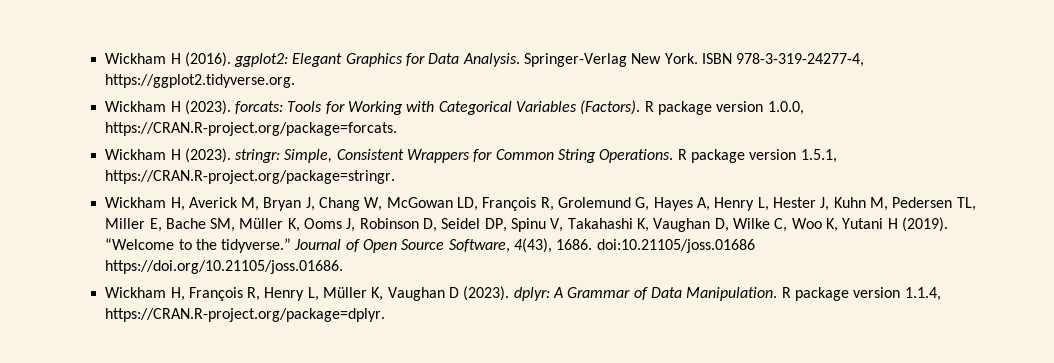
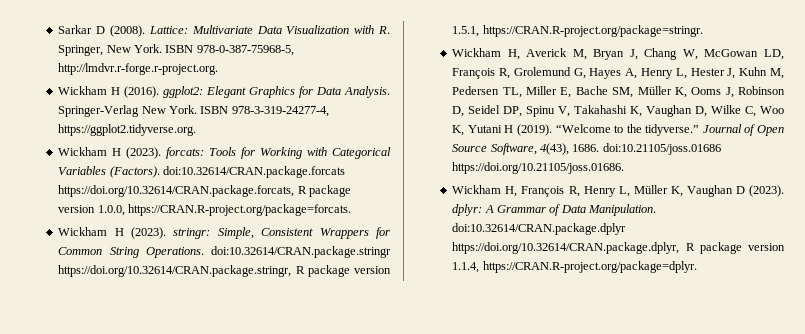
+ Sarkar D (2008). Lattice: Multivariate Data Visualization with R. Springer, New York. ISBN 978-0-387-75968-5, http://lmdvr.r-forge.r-project.org.
- Wickham H (2023). forcats: Tools for Working with Categorical Variables (Factors). R package version 1.0.0, https://CRAN.R-project.org/package=forcats.
+ Wickham H (2023). forcats: Tools for Working with Categorical Variables (Factors). doi:10.32614/CRAN.package.forcats https://doi.org/10.32614/CRAN.package.forcats, R package version 1.0.0, https://CRAN.R-project.org/package=forcats.
- Wickham H (2023). stringr: Simple, Consistent Wrappers for Common String Operations. R package version 1.5.1, https://CRAN.R-project.org/package=stringr.
+ Wickham H (2023). stringr: Simple, Consistent Wrappers for Common String Operations. doi:10.32614/CRAN.package.stringr https://doi.org/10.32614/CRAN.package.stringr, R package version 1.5.1, https://CRAN.R-project.org/package=stringr.
- Wickham H, François R, Henry L, Müller K, Vaughan D (2023). dplyr: A Grammar of Data Manipulation. R package version 1.1.4, https://CRAN.R-project.org/package=dplyr.
+ Wickham H, François R, Henry L, Müller K, Vaughan D (2023). dplyr: A Grammar of Data Manipulation. doi:10.32614/CRAN.package.dplyr https://doi.org/10.32614/CRAN.package.dplyr, R package version 1.1.4, https://CRAN.R-project.org/package=dplyr.

